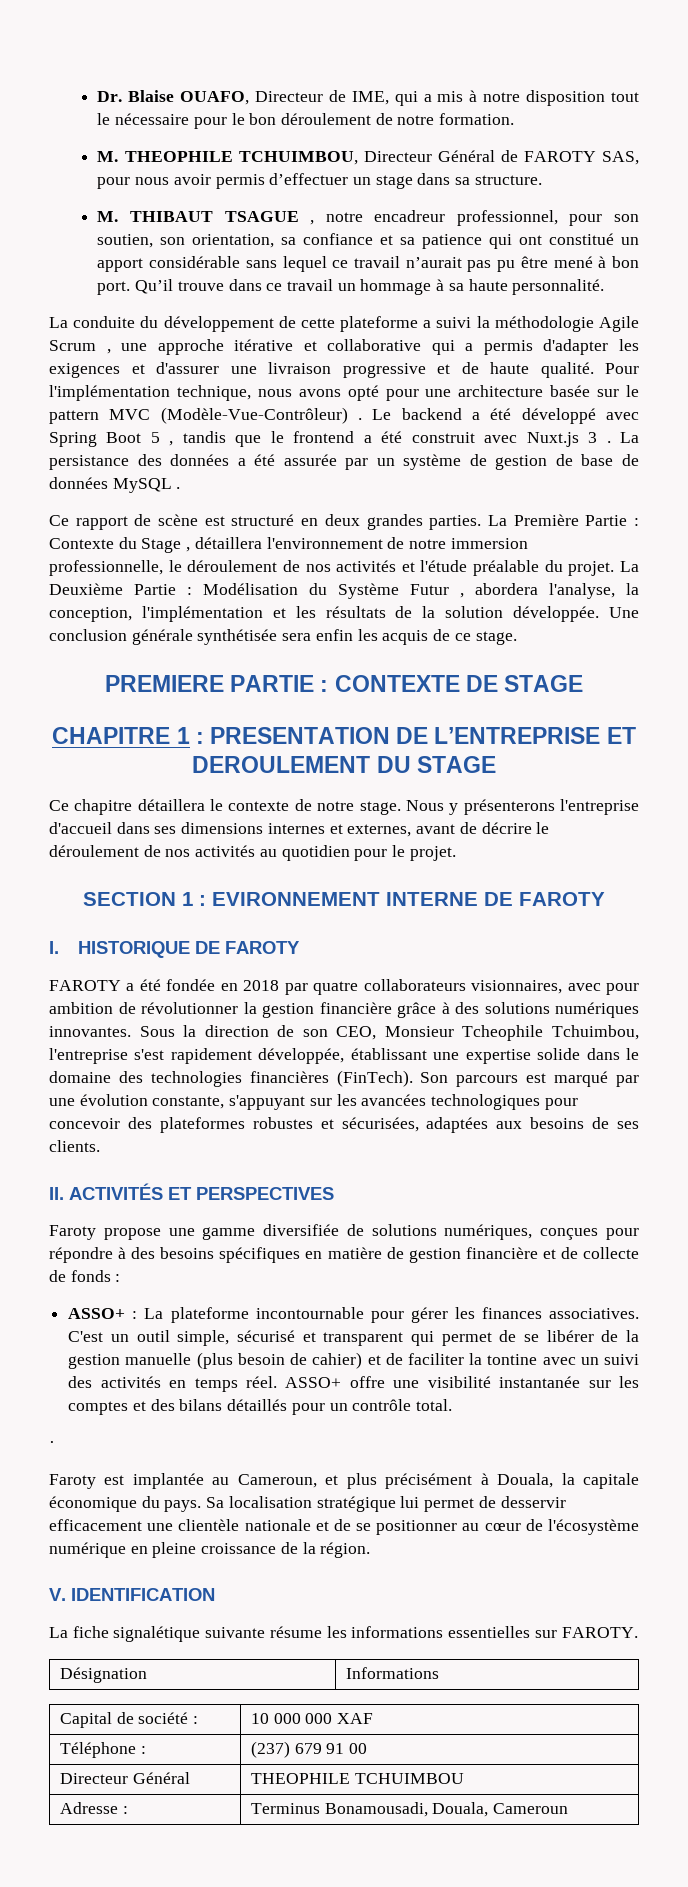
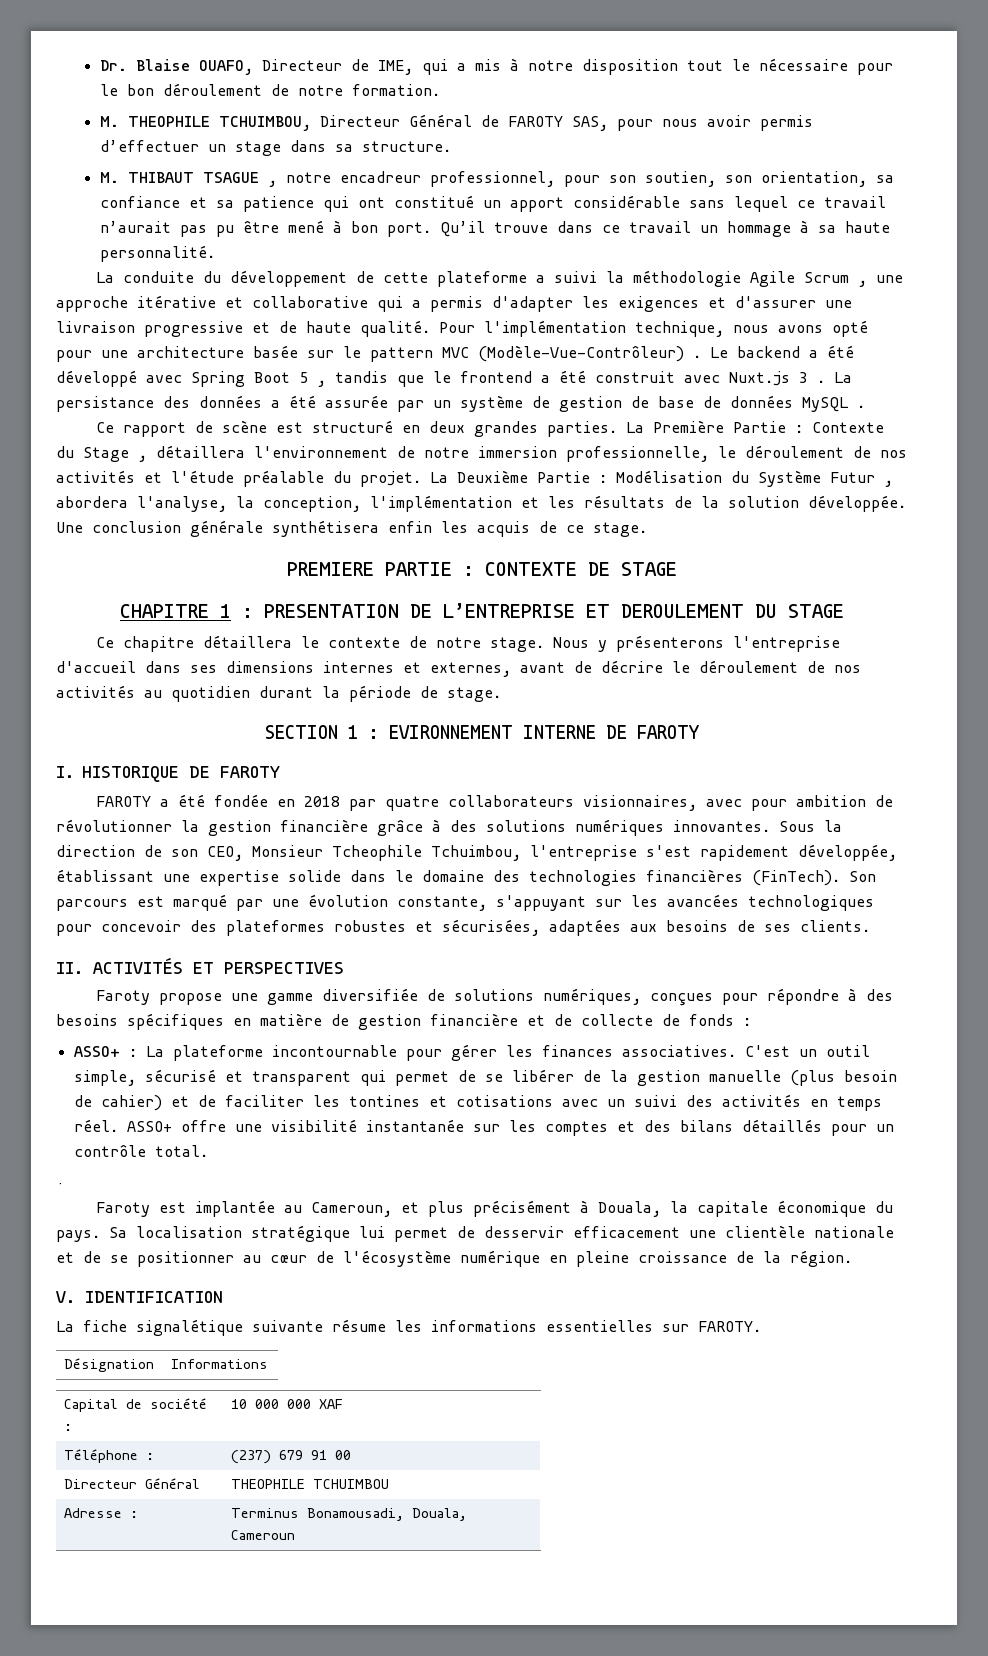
- Une conclusion générale synthétisée sera enfin les acquis de ce stage.
+ Une conclusion générale synthétisera enfin les acquis de ce stage.
- Nous y présenterons l'entreprise d'accueil dans ses dimensions internes et externes, avant de décrire le déroulement de nos activités au quotidien pour le projet.
+ Nous y présenterons l'entreprise d'accueil dans ses dimensions internes et externes, avant de décrire le déroulement de nos activités au quotidien durant la période de stage.
- C'est un outil simple, sécurisé et transparent qui permet de se libérer de la gestion manuelle (plus besoin de cahier) et de faciliter la tontine avec un suivi des activités en temps réel.
+ C'est un outil simple, sécurisé et transparent qui permet de se libérer de la gestion manuelle (plus besoin de cahier) et de faciliter les tontines et cotisations avec un suivi des activités en temps réel.

